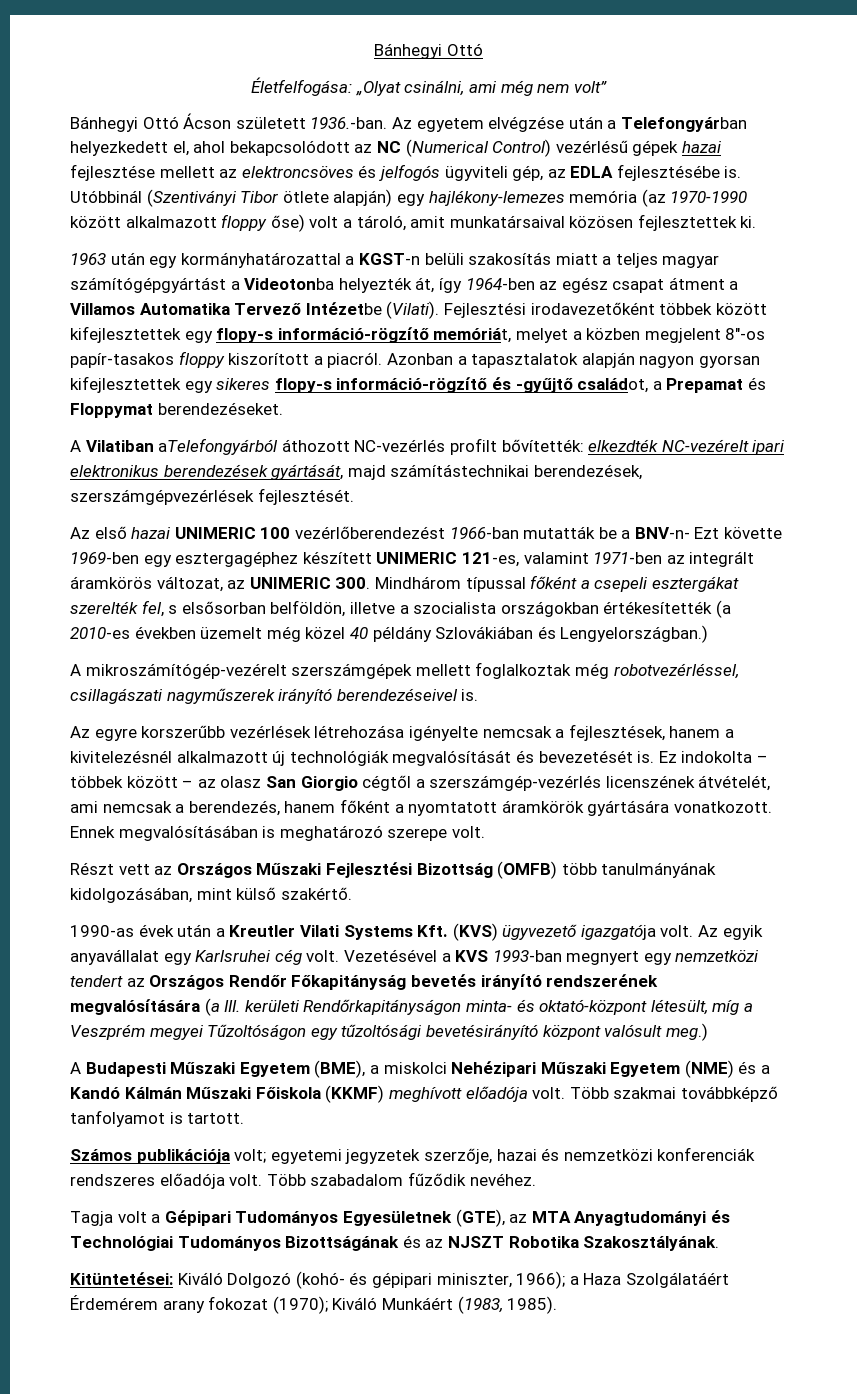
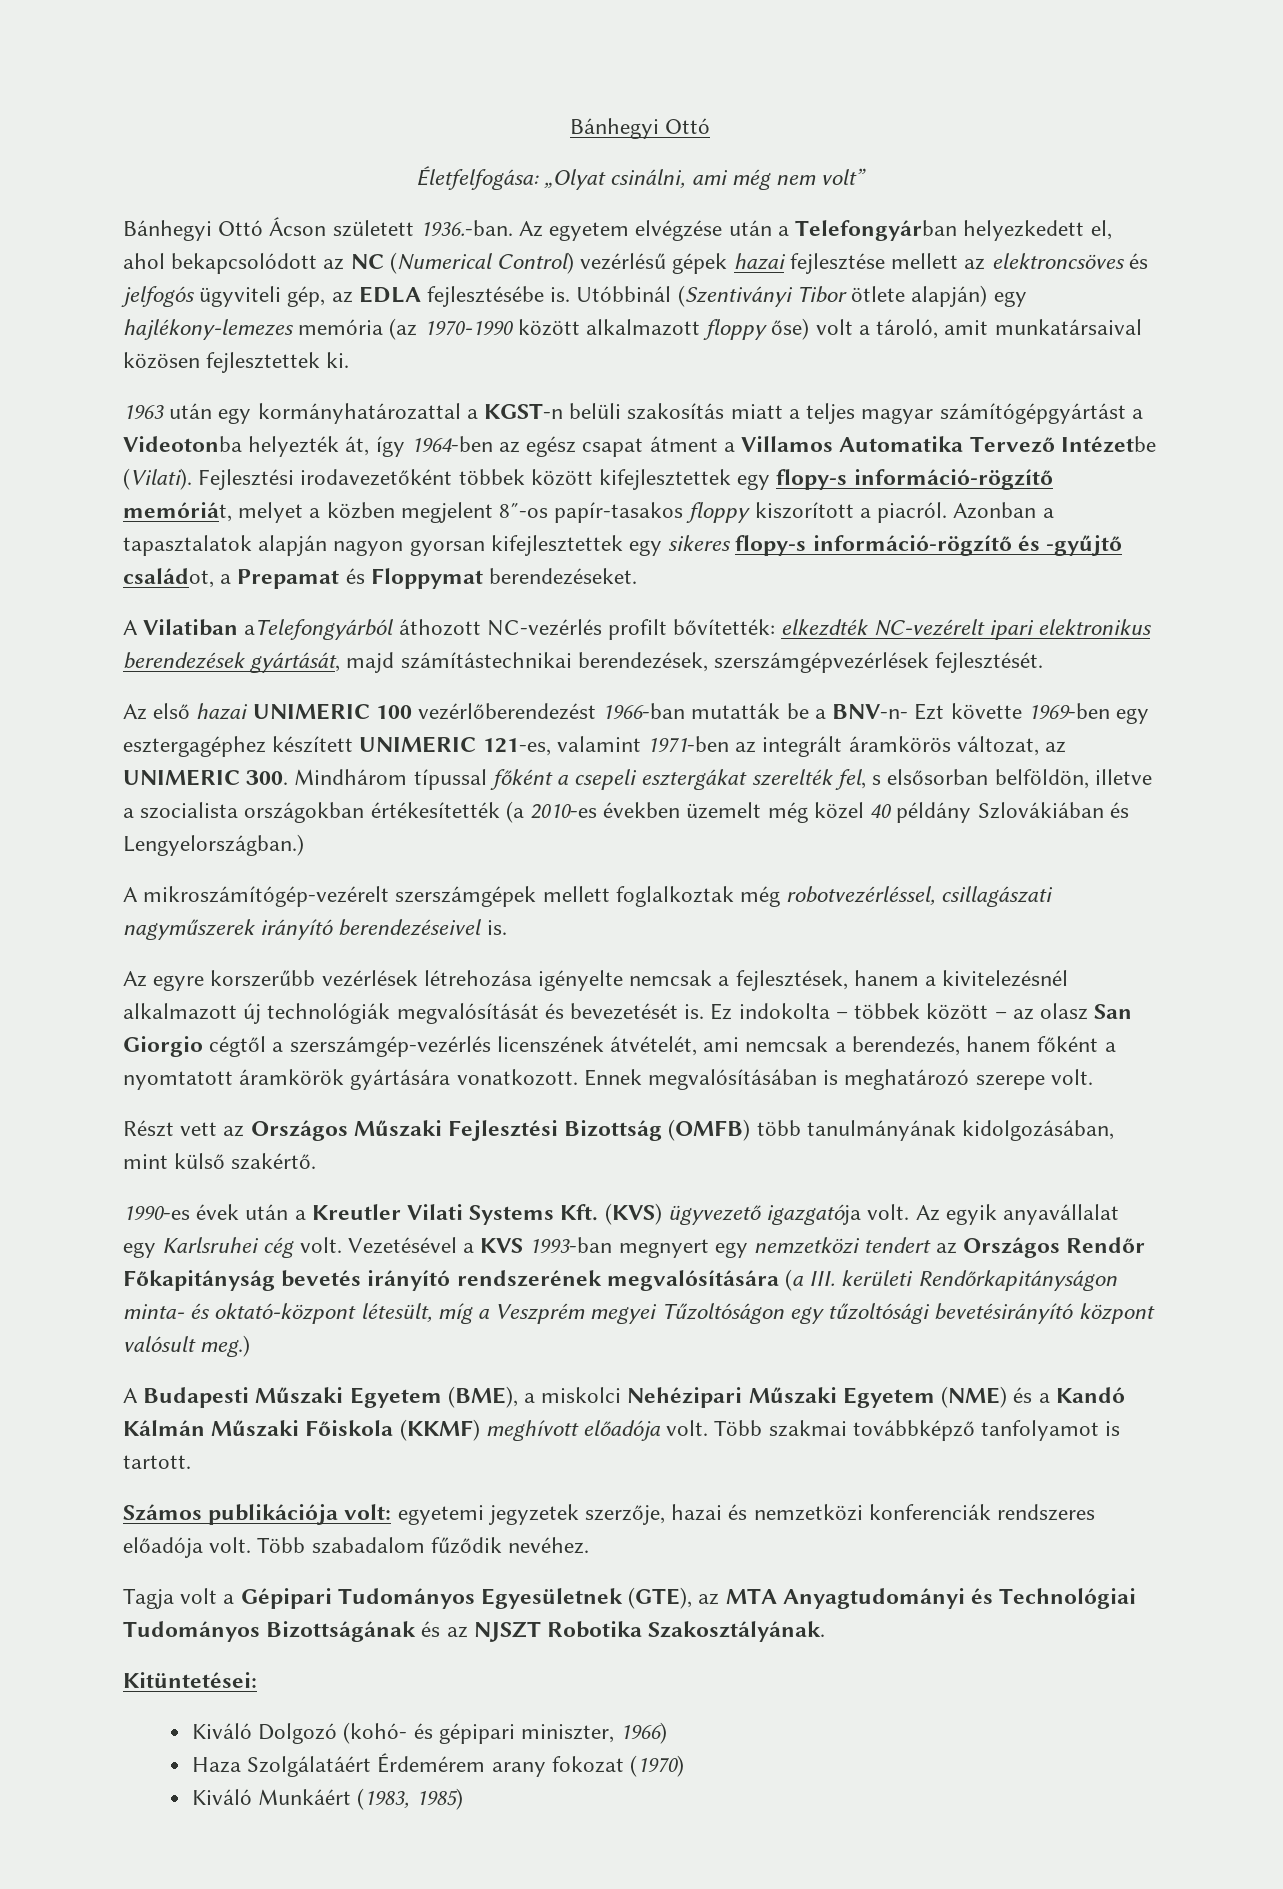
- 1990-as évek után a Kreutler Vilati Systems Kft. (KVS) ügyvezető igazgatója volt.
+ 1990-es évek után a Kreutler Vilati Systems Kft. (KVS) ügyvezető igazgatója volt.
- Számos publikációja volt; egyetemi jegyzetek szerzője, hazai és nemzetközi konferenciák rendszeres előadója volt.
+ Számos publikációja volt: egyetemi jegyzetek szerzője, hazai és nemzetközi konferenciák rendszeres előadója volt.
- Kitüntetései: Kiváló Dolgozó (kohó- és gépipari miniszter, 1966); a Haza Szolgálatáért Érdemérem arany fokozat (1970); Kiváló Munkáért (1983, 1985).
+ Kitüntetései:
+ Kiváló Dolgozó (kohó- és gépipari miniszter, 1966)
+ Haza Szolgálatáért Érdemérem arany fokozat (1970)
+ Kiváló Munkáért (1983, 1985)

